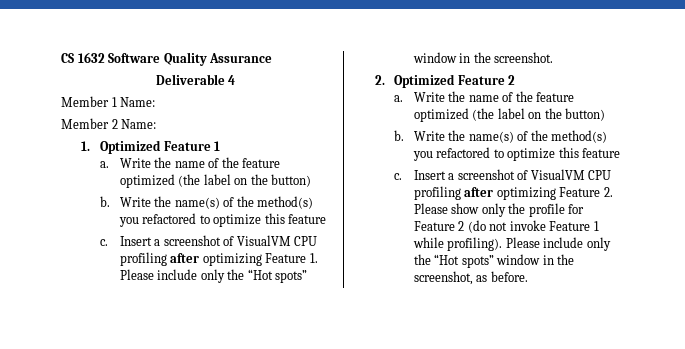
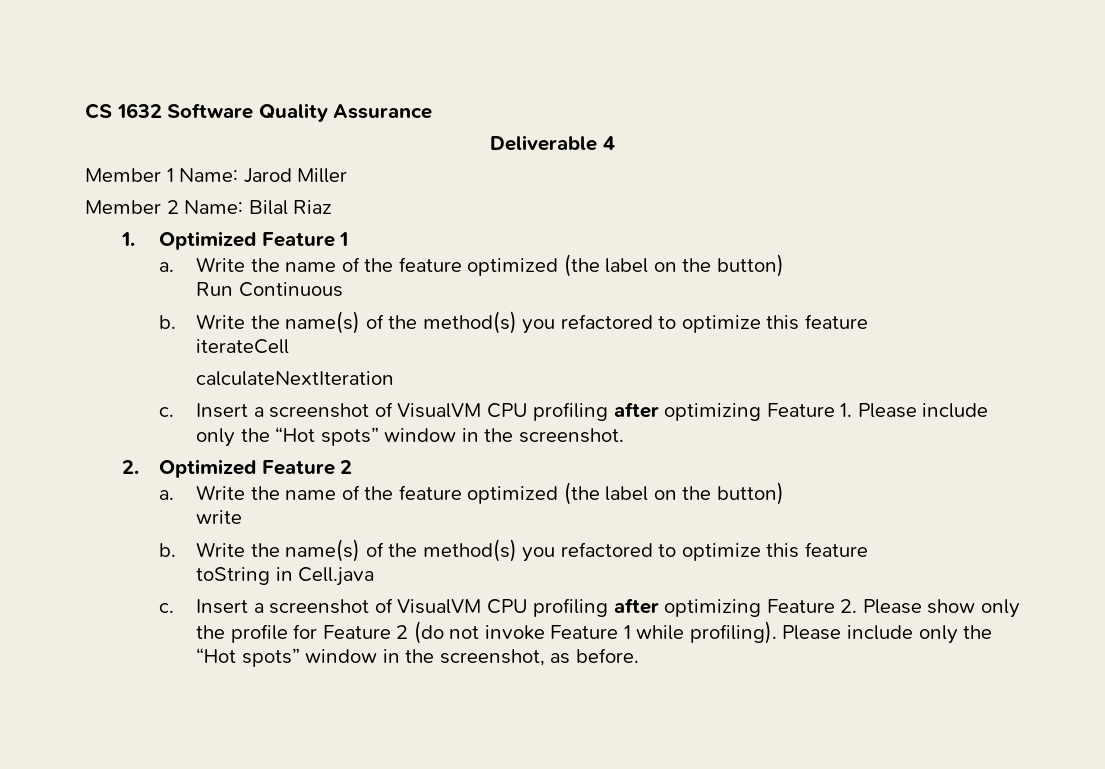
- Member 1 Name:
+ Member 1 Name: Jarod Miller
- Member 2 Name:
+ Member 2 Name: Bilal Riaz
+ Run Continuous
+ iterateCell
+ calculateNextIteration
+ write
+ toString in Cell.java

